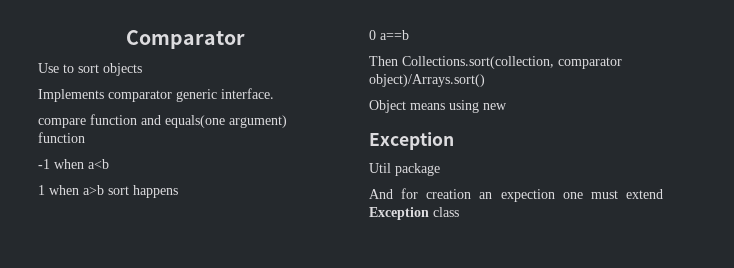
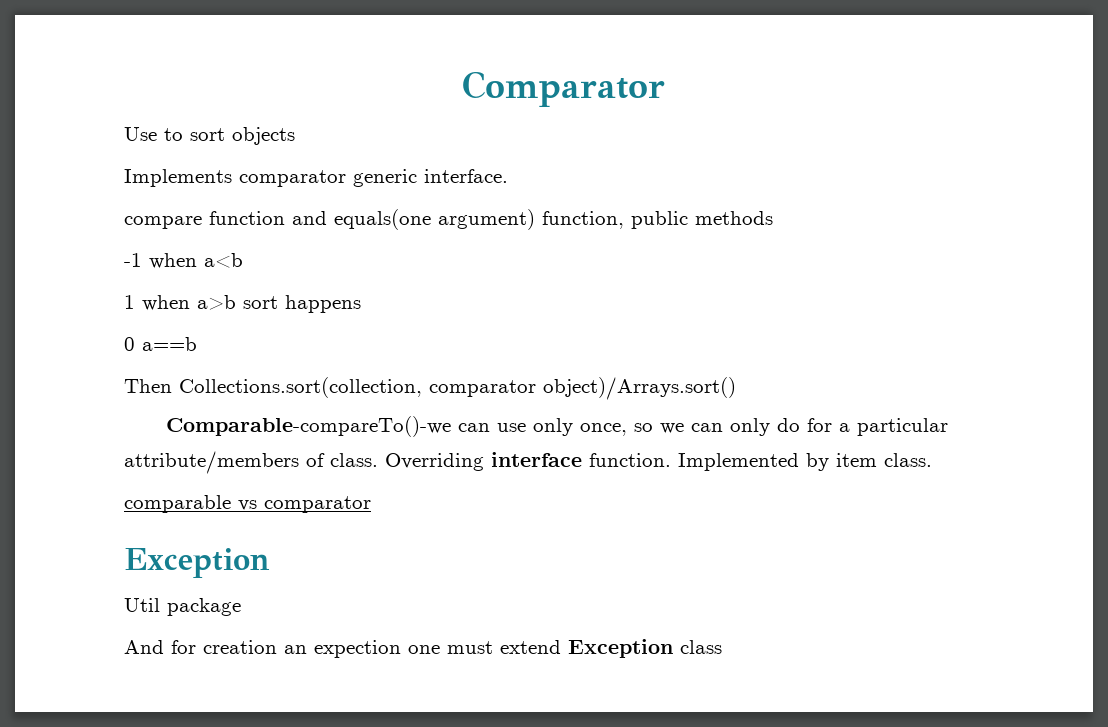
- compare function and equals(one argument) function
+ compare function and equals(one argument) function, public methods
- Object means using new
+ Comparable-compareTo()-we can use only once, so we can only do for a particular attribute/members of class. Overriding interface function. Implemented by item class.
+ comparable vs comparator

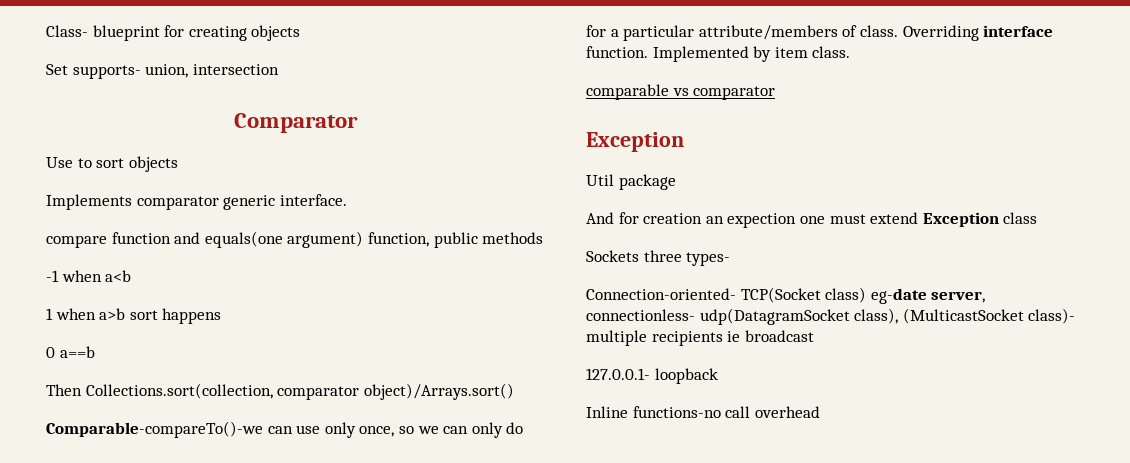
+ Class- blueprint for creating objects
+ Set supports- union, intersection
+ Sockets three types-
+ Connection-oriented- TCP(Socket class) eg-date server, connectionless- udp(DatagramSocket class), (MulticastSocket class)- multiple recipients ie broadcast
+ 127.0.0.1- loopback
+ Inline functions-no call overhead

